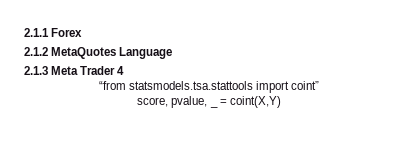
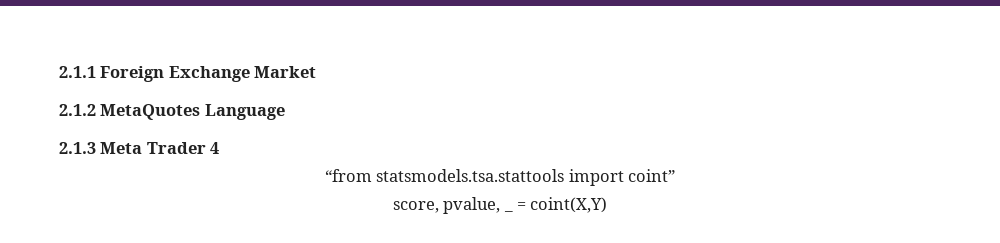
- 2.1.1 Forex
+ 2.1.1 Foreign Exchange Market

